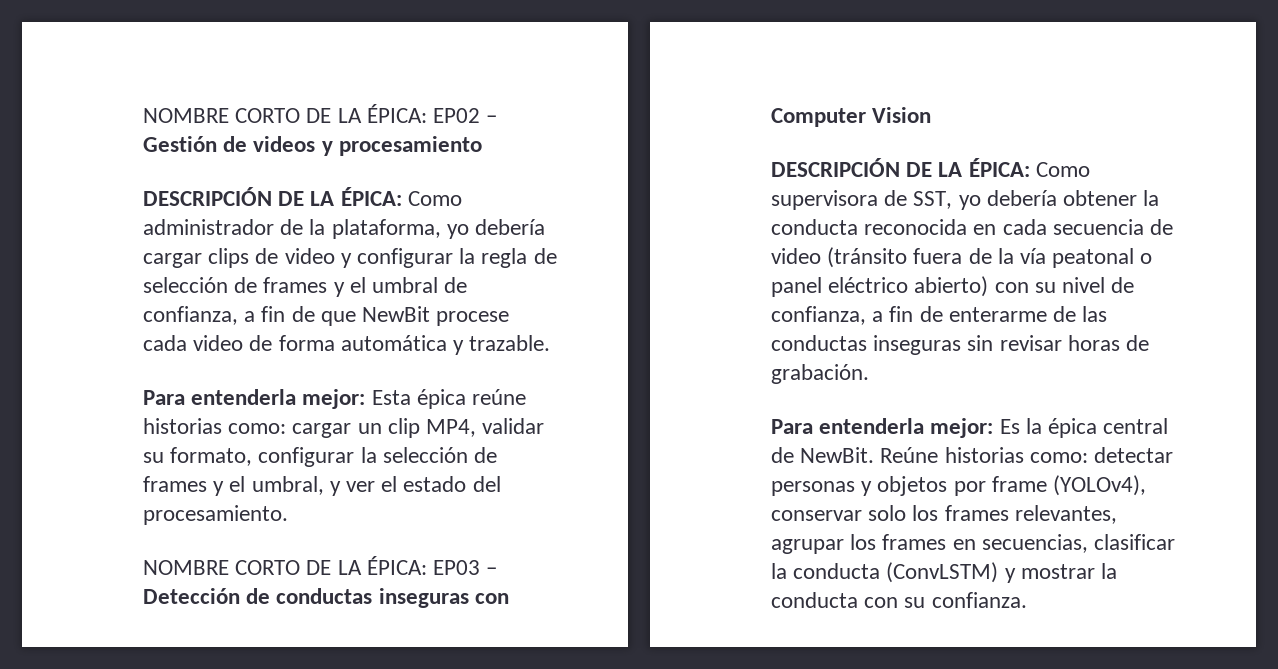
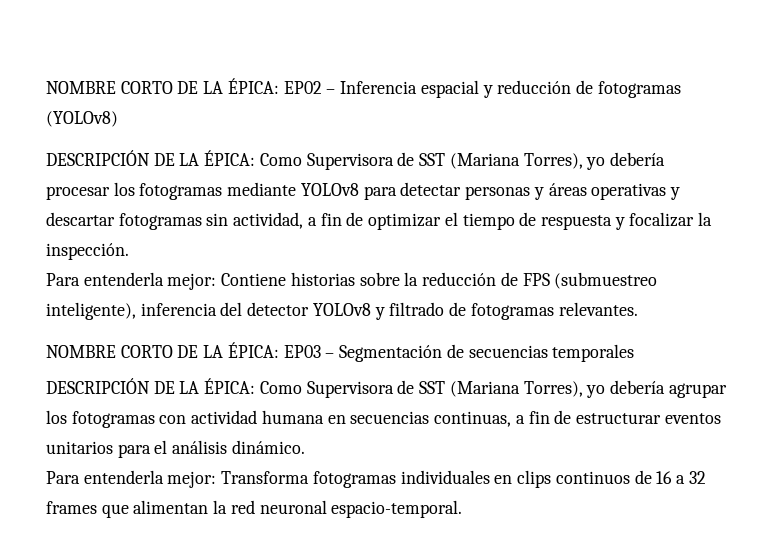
- NOMBRE CORTO DE LA ÉPICA: EP02 – Gestión de videos y procesamiento
- DESCRIPCIÓN DE LA ÉPICA: Como administrador de la plataforma, yo debería cargar clips de video y configurar la regla de selección de frames y el umbral de confianza, a fin de que NewBit procese cada video de forma automática y trazable.
- Para entenderla mejor: Esta épica reúne historias como: cargar un clip MP4, validar su formato, configurar la selección de frames y el umbral, y ver el estado del procesamiento.
+ NOMBRE CORTO DE LA ÉPICA: EP02 – Inferencia espacial y reducción de fotogramas (YOLOv8)
+ DESCRIPCIÓN DE LA ÉPICA: Como Supervisora de SST (Mariana Torres), yo debería procesar los fotogramas mediante YOLOv8 para detectar personas y áreas operativas y descartar fotogramas sin actividad, a fin de optimizar el tiempo de respuesta y focalizar la inspección.
+ Para entenderla mejor: Contiene historias sobre la reducción de FPS (submuestreo inteligente), inferencia del detector YOLOv8 y filtrado de fotogramas relevantes.
- NOMBRE CORTO DE LA ÉPICA: EP03 – Detección de conductas inseguras con Computer Vision
- DESCRIPCIÓN DE LA ÉPICA: Como supervisora de SST, yo debería obtener la conducta reconocida en cada secuencia de video (tránsito fuera de la vía peatonal o panel eléctrico abierto) con su nivel de confianza, a fin de enterarme de las conductas inseguras sin revisar horas de grabación.
- Para entenderla mejor: Es la épica central de NewBit. Reúne historias como: detectar personas y objetos por frame (YOLOv4), conservar solo los frames relevantes, agrupar los frames en secuencias, clasificar la conducta (ConvLSTM) y mostrar la conducta con su confianza.
+ NOMBRE CORTO DE LA ÉPICA: EP03 – Segmentación de secuencias temporales
+ DESCRIPCIÓN DE LA ÉPICA: Como Supervisora de SST (Mariana Torres), yo debería agrupar los fotogramas con actividad humana en secuencias continuas, a fin de estructurar eventos unitarios para el análisis dinámico.
+ Para entenderla mejor: Transforma fotogramas individuales en clips continuos de 16 a 32 frames que alimentan la red neuronal espacio-temporal.

